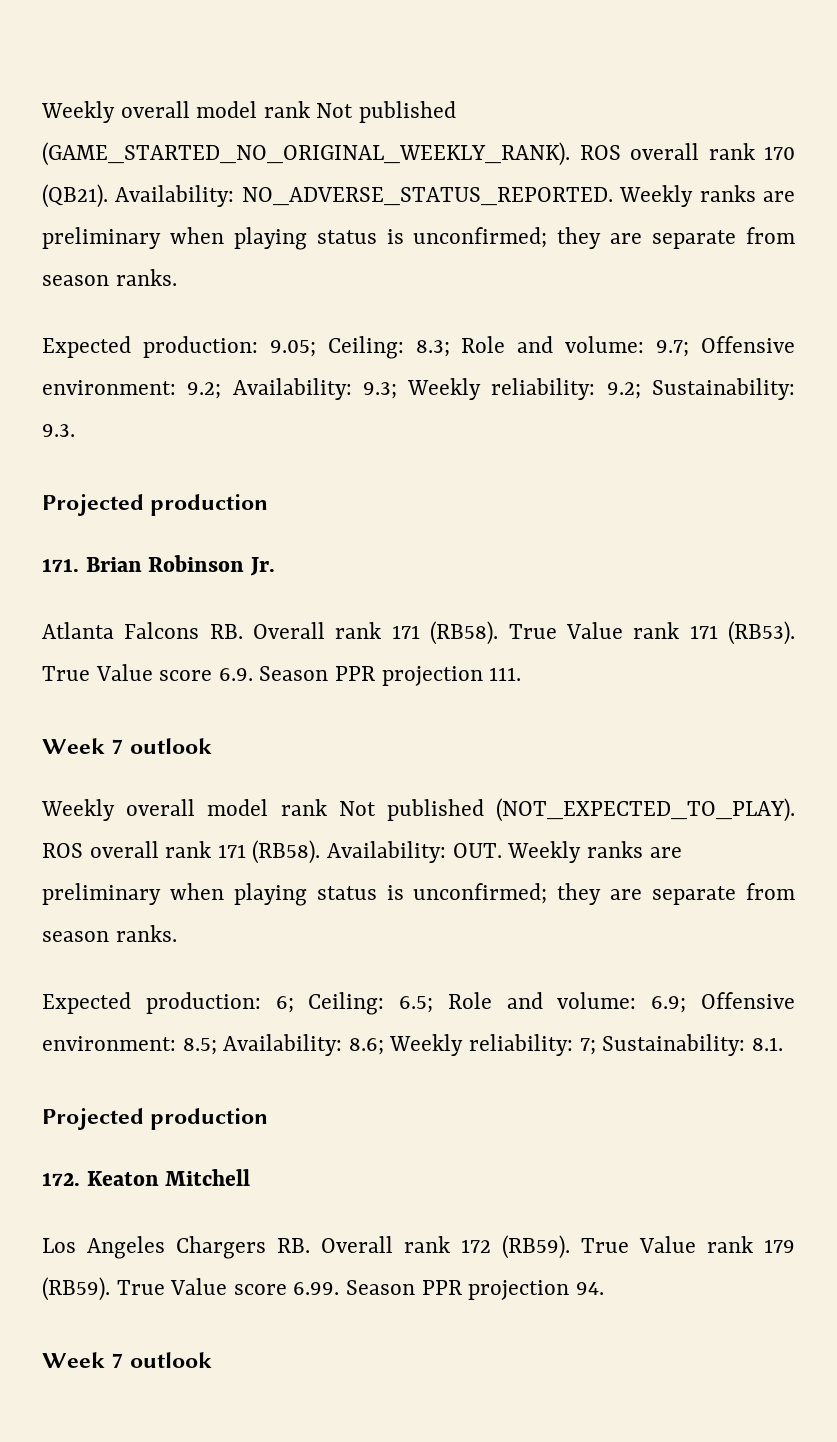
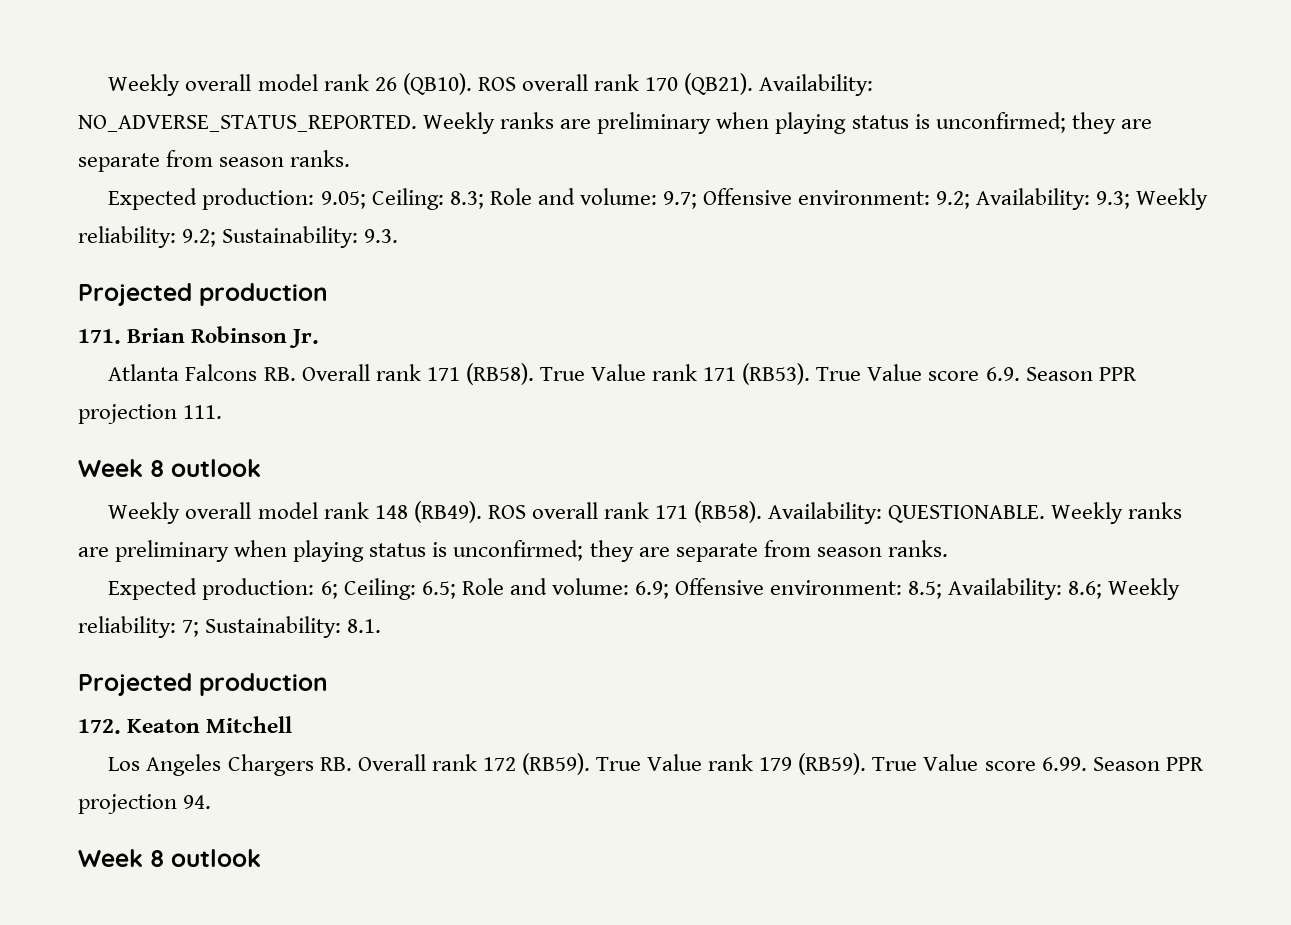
- Weekly overall model rank Not published (GAME_STARTED_NO_ORIGINAL_WEEKLY_RANK).
+ Weekly overall model rank 26 (QB10).
  True Value score 6.9. Season PPR projection 111.
- Week 7 outlook
+ Week 8 outlook
- Weekly overall model rank Not published (NOT_EXPECTED_TO_PLAY).
+ Weekly overall model rank 148 (RB49).
- Availability: OUT. Weekly ranks are preliminary when playing status is unconfirmed; they are separate from season ranks.
+ Availability: QUESTIONABLE. Weekly ranks are preliminary when playing status is unconfirmed; they are separate from season ranks.
  True Value score 6.99. Season PPR projection 94.
- Week 7 outlook
+ Week 8 outlook

